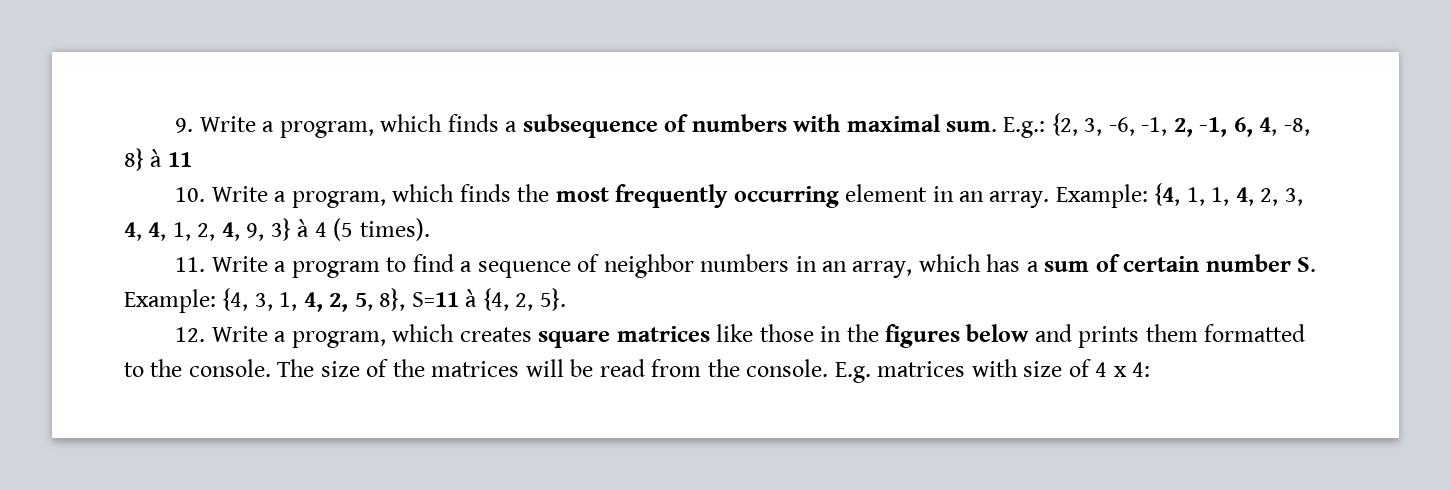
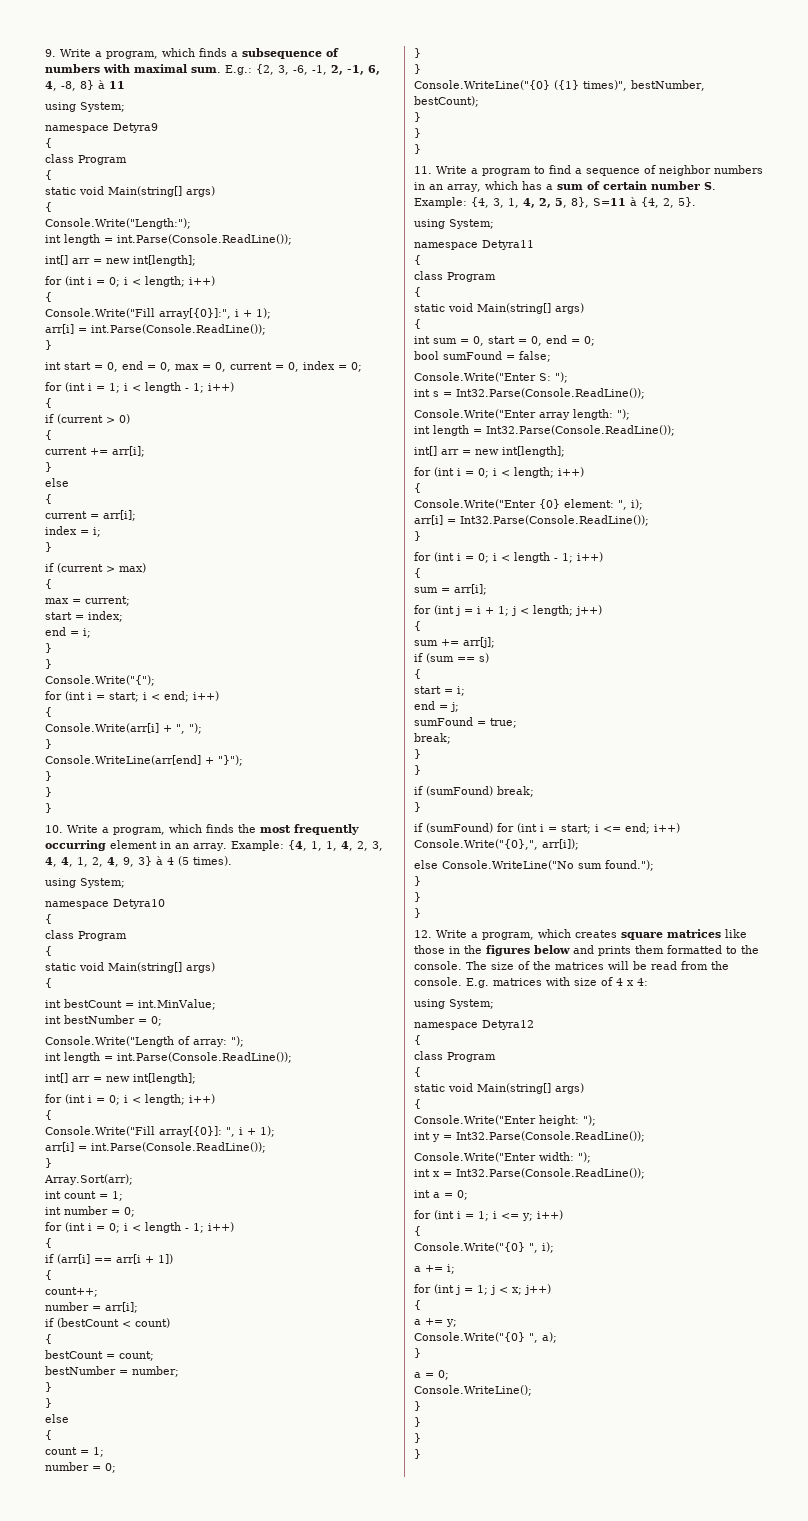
  E.g.: {2, 3, -6, -1, 2, -1, 6, 4, -8, 8} à 11
+ using System;
+ namespace Detyra9
+ {
+ class Program
+ {
+ static void Main(string[] args)
+ {
+ Console.Write("Length:");
+ int length = int.Parse(Console.ReadLine());
+ int[] arr = new int[length];
+ for (int i = 0; i < length; i++)
+ {
+ Console.Write("Fill array[{0}]:", i + 1);
+ arr[i] = int.Parse(Console.ReadLine());
+ }
+ int start = 0, end = 0, max = 0, current = 0, index = 0;
+ for (int i = 1; i < length - 1; i++)
+ {
+ if (current > 0)
+ {
+ current += arr[i];
+ }
+ else
+ {
+ current = arr[i];
+ index = i;
+ }
+ if (current > max)
+ {
+ max = current;
+ start = index;
+ end = i;
+ }
+ }
+ Console.Write("{");
+ for (int i = start; i < end; i++)
+ {
+ Console.Write(arr[i] + ", ");
+ }
+ Console.WriteLine(arr[end] + "}");
+ }
+ }
+ }
  Example: {4, 1, 1, 4, 2, 3, 4, 4, 1, 2, 4, 9, 3} à 4 (5 times).
+ using System;
+ namespace Detyra10
+ {
+ class Program
+ {
+ static void Main(string[] args)
+ {
+ int bestCount = int.MinValue;
+ int bestNumber = 0;
+ Console.Write("Length of array: ");
+ int length = int.Parse(Console.ReadLine());
+ int[] arr = new int[length];
+ for (int i = 0; i < length; i++)
+ {
+ Console.Write("Fill array[{0}]: ", i + 1);
+ arr[i] = int.Parse(Console.ReadLine());
+ }
+ Array.Sort(arr);
+ int count = 1;
+ int number = 0;
+ for (int i = 0; i < length - 1; i++)
+ {
+ if (arr[i] == arr[i + 1])
+ {
+ count++;
+ number = arr[i];
+ if (bestCount < count)
+ {
+ bestCount = count;
+ bestNumber = number;
+ }
+ }
+ else
+ {
+ count = 1;
+ number = 0;
+ }
+ }
+ Console.WriteLine("{0} ({1} times)", bestNumber, bestCount);
+ }
+ }
+ }
  11. Write a program to find a sequence of neighbor numbers in an array, which has a sum of certain number S. Example: {4, 3, 1, 4, 2, 5, 8}, S=11 à {4, 2, 5}.
+ using System;
+ namespace Detyra11
+ {
+ class Program
+ {
+ static void Main(string[] args)
+ {
+ int sum = 0, start = 0, end = 0;
+ bool sumFound = false;
+ Console.Write("Enter S: ");
+ int s = Int32.Parse(Console.ReadLine());
+ Console.Write("Enter array length: ");
+ int length = Int32.Parse(Console.ReadLine());
+ int[] arr = new int[length];
+ for (int i = 0; i < length; i++)
+ {
+ Console.Write("Enter {0} element: ", i);
+ arr[i] = Int32.Parse(Console.ReadLine());
+ }
+ for (int i = 0; i < length - 1; i++)
+ {
+ sum = arr[i];
+ for (int j = i + 1; j < length; j++)
+ {
+ sum += arr[j];
+ if (sum == s)
+ {
+ start = i;
+ end = j;
+ sumFound = true;
+ break;
+ }
+ }
+ if (sumFound) break;
+ }
+ if (sumFound) for (int i = start; i <= end; i++) Console.Write("{0},", arr[i]);
+ else Console.WriteLine("No sum found.");
+ }
+ }
+ }
  E.g. matrices with size of 4 x 4:
+ using System;
+ namespace Detyra12
+ {
+ class Program
+ {
+ static void Main(string[] args)
+ {
+ Console.Write("Enter height: ");
+ int y = Int32.Parse(Console.ReadLine());
+ Console.Write("Enter width: ");
+ int x = Int32.Parse(Console.ReadLine());
+ int a = 0;
+ for (int i = 1; i <= y; i++)
+ {
+ Console.Write("{0} ", i);
+ a += i;
+ for (int j = 1; j < x; j++)
+ {
+ a += y;
+ Console.Write("{0} ", a);
+ }
+ a = 0;
+ Console.WriteLine();
+ }
+ }
+ }
+ }

